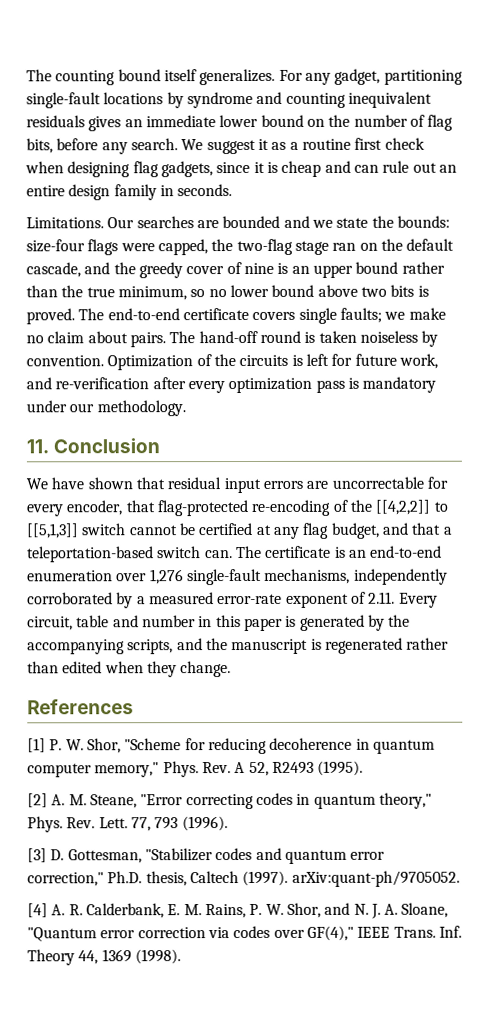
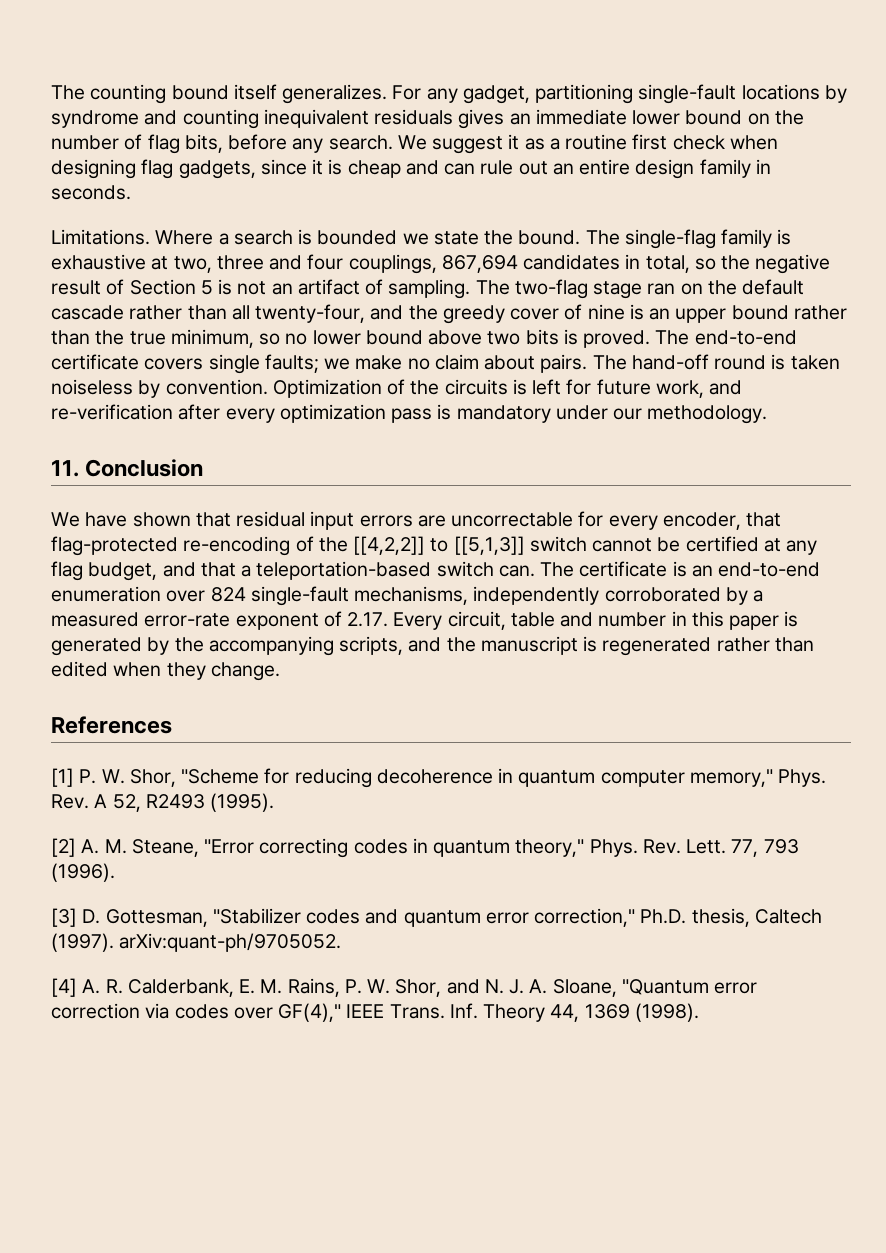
- Our searches are bounded and we state the bounds: size-four flags were capped, the two-flag stage ran on the default cascade, and the greedy cover of nine is an upper bound rather than the true minimum, so no lower bound above two bits is proved.
+ Where a search is bounded we state the bound. The single-flag family is exhaustive at two, three and four couplings, 867,694 candidates in total, so the negative result of Section 5 is not an artifact of sampling. The two-flag stage ran on the default cascade rather than all twenty-four, and the greedy cover of nine is an upper bound rather than the true minimum, so no lower bound above two bits is proved.
- The certificate is an end-to-end enumeration over 1,276 single-fault mechanisms, independently corroborated by a measured error-rate exponent of 2.11. Every circuit, table and number in this paper is generated by the accompanying scripts, and the manuscript is regenerated rather than edited when they change.
+ The certificate is an end-to-end enumeration over 824 single-fault mechanisms, independently corroborated by a measured error-rate exponent of 2.17. Every circuit, table and number in this paper is generated by the accompanying scripts, and the manuscript is regenerated rather than edited when they change.

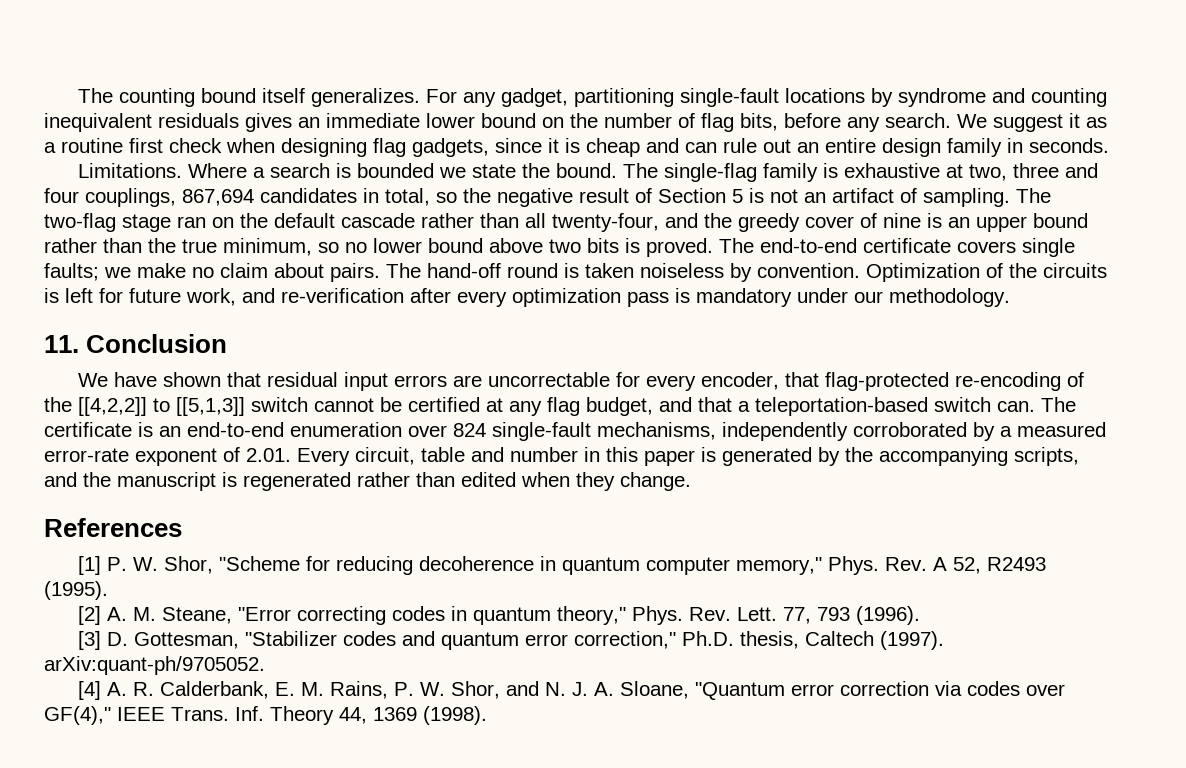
- The certificate is an end-to-end enumeration over 824 single-fault mechanisms, independently corroborated by a measured error-rate exponent of 2.17. Every circuit, table and number in this paper is generated by the accompanying scripts, and the manuscript is regenerated rather than edited when they change.
+ The certificate is an end-to-end enumeration over 824 single-fault mechanisms, independently corroborated by a measured error-rate exponent of 2.01. Every circuit, table and number in this paper is generated by the accompanying scripts, and the manuscript is regenerated rather than edited when they change.

